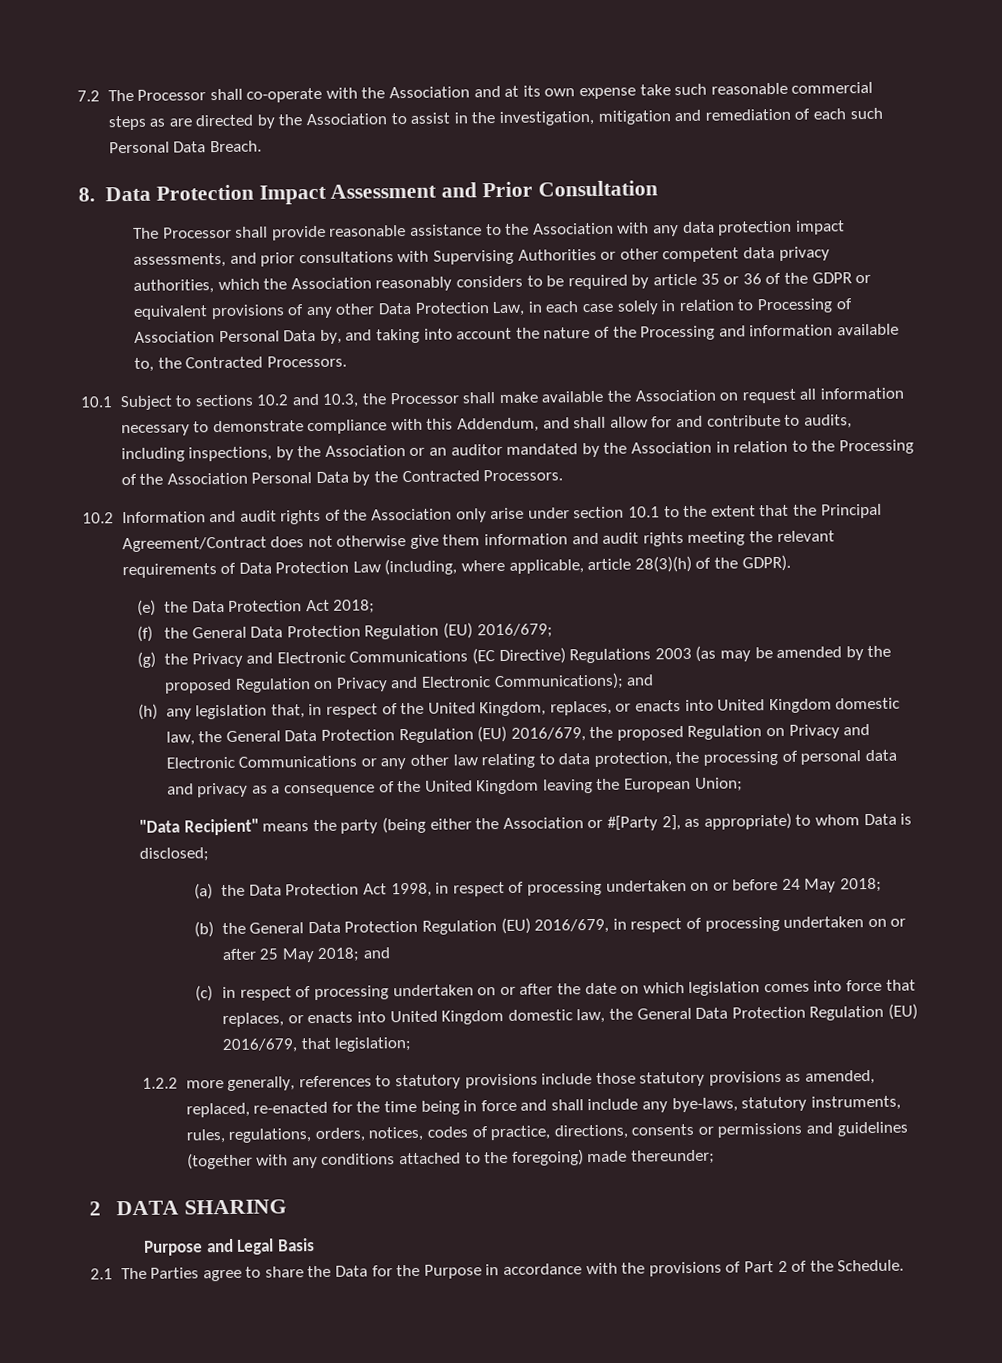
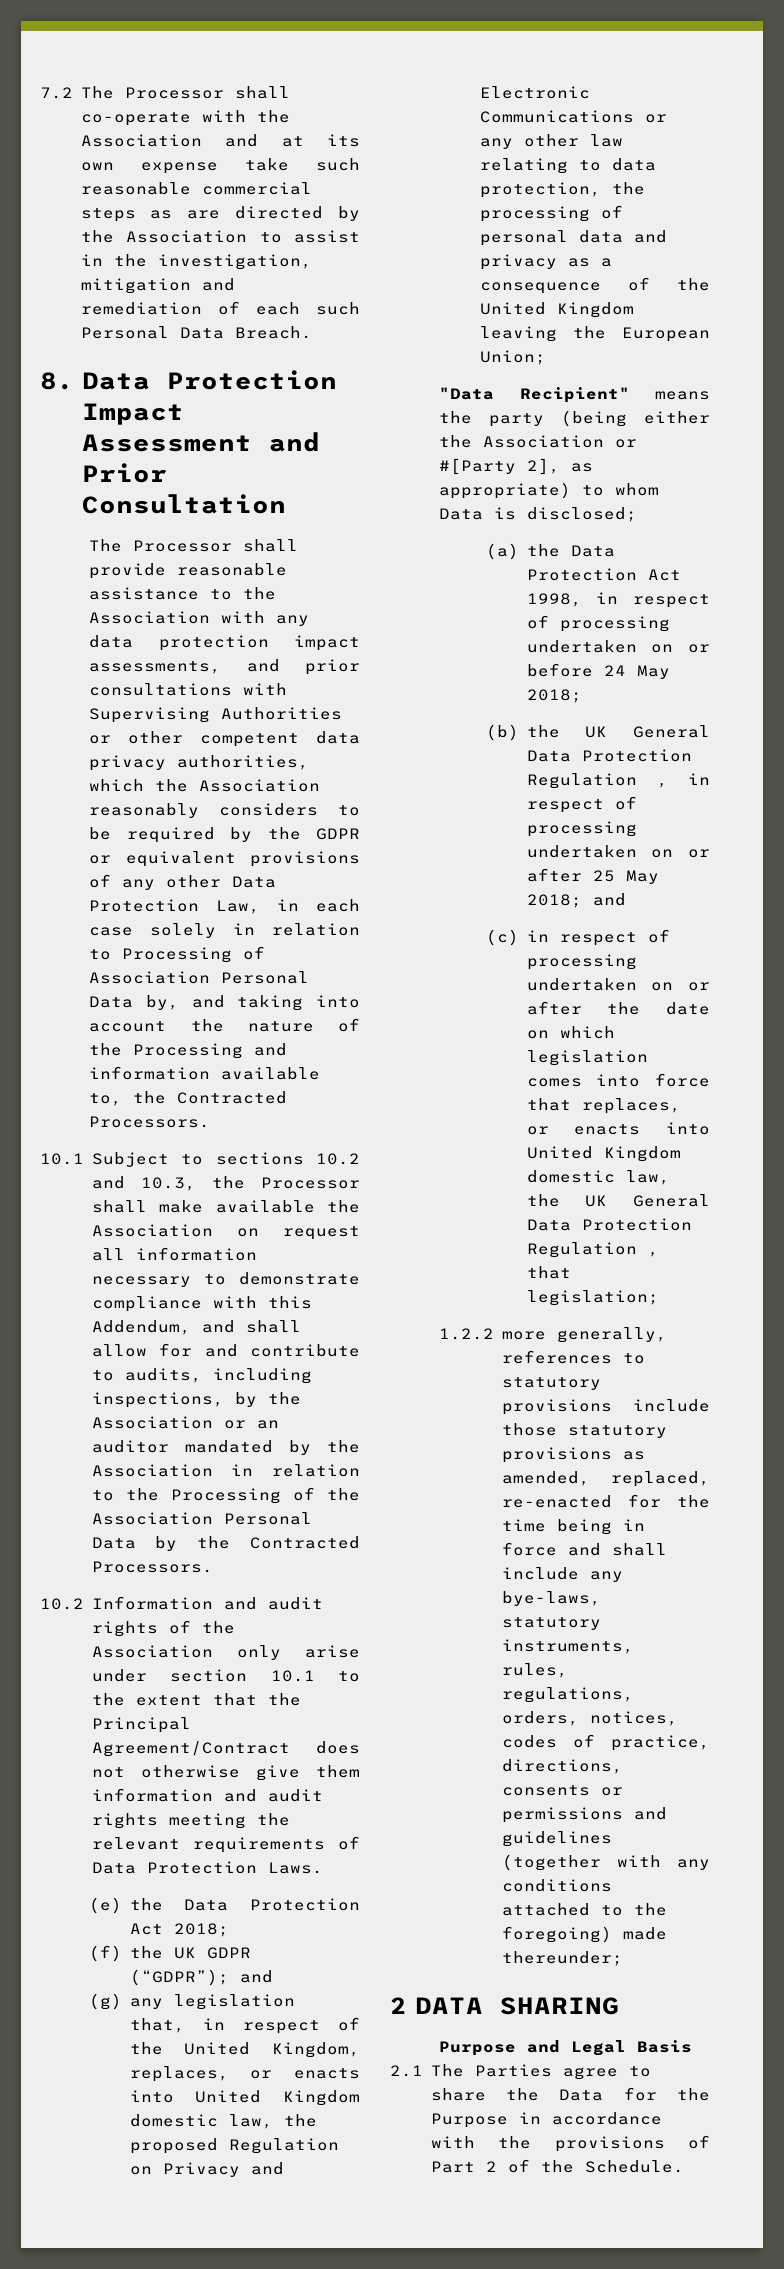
- The Processor shall provide reasonable assistance to the Association with any data protection impact assessments, and prior consultations with Supervising Authorities or other competent data privacy authorities, which the Association reasonably considers to be required by article 35 or 36 of the GDPR or equivalent provisions of any other Data Protection Law, in each case solely in relation to Processing of Association Personal Data by, and taking into account the nature of the Processing and information available to, the Contracted Processors.
+ The Processor shall provide reasonable assistance to the Association with any data protection impact assessments, and prior consultations with Supervising Authorities or other competent data privacy authorities, which the Association reasonably considers to be required by the GDPR or equivalent provisions of any other Data Protection Law, in each case solely in relation to Processing of Association Personal Data by, and taking into account the nature of the Processing and information available to, the Contracted Processors.
- 10.2 Information and audit rights of the Association only arise under section 10.1 to the extent that the Principal Agreement/Contract does not otherwise give them information and audit rights meeting the relevant requirements of Data Protection Law (including, where applicable, article 28(3)(h) of the GDPR).
+ 10.2 Information and audit rights of the Association only arise under section 10.1 to the extent that the Principal Agreement/Contract does not otherwise give them information and audit rights meeting the relevant requirements of Data Protection Laws.
- (f) the General Data Protection Regulation (EU) 2016/679;
- (g) the Privacy and Electronic Communications (EC Directive) Regulations 2003 (as may be amended by the proposed Regulation on Privacy and Electronic Communications); and
- (h) any legislation that, in respect of the United Kingdom, replaces, or enacts into United Kingdom domestic law, the General Data Protection Regulation (EU) 2016/679, the proposed Regulation on Privacy and Electronic Communications or any other law relating to data protection, the processing of personal data and privacy as a consequence of the United Kingdom leaving the European Union;
+ (f) the UK GDPR (“GDPR”); and
+ (g) any legislation that, in respect of the United Kingdom, replaces, or enacts into United Kingdom domestic law, the proposed Regulation on Privacy and Electronic Communications or any other law relating to data protection, the processing of personal data and privacy as a consequence of the United Kingdom leaving the European Union;
- (b) the General Data Protection Regulation (EU) 2016/679, in respect of processing undertaken on or after 25 May 2018; and
+ (b) the UK General Data Protection Regulation , in respect of processing undertaken on or after 25 May 2018; and
- (c) in respect of processing undertaken on or after the date on which legislation comes into force that replaces, or enacts into United Kingdom domestic law, the General Data Protection Regulation (EU) 2016/679, that legislation;
+ (c) in respect of processing undertaken on or after the date on which legislation comes into force that replaces, or enacts into United Kingdom domestic law, the UK General Data Protection Regulation , that legislation;

